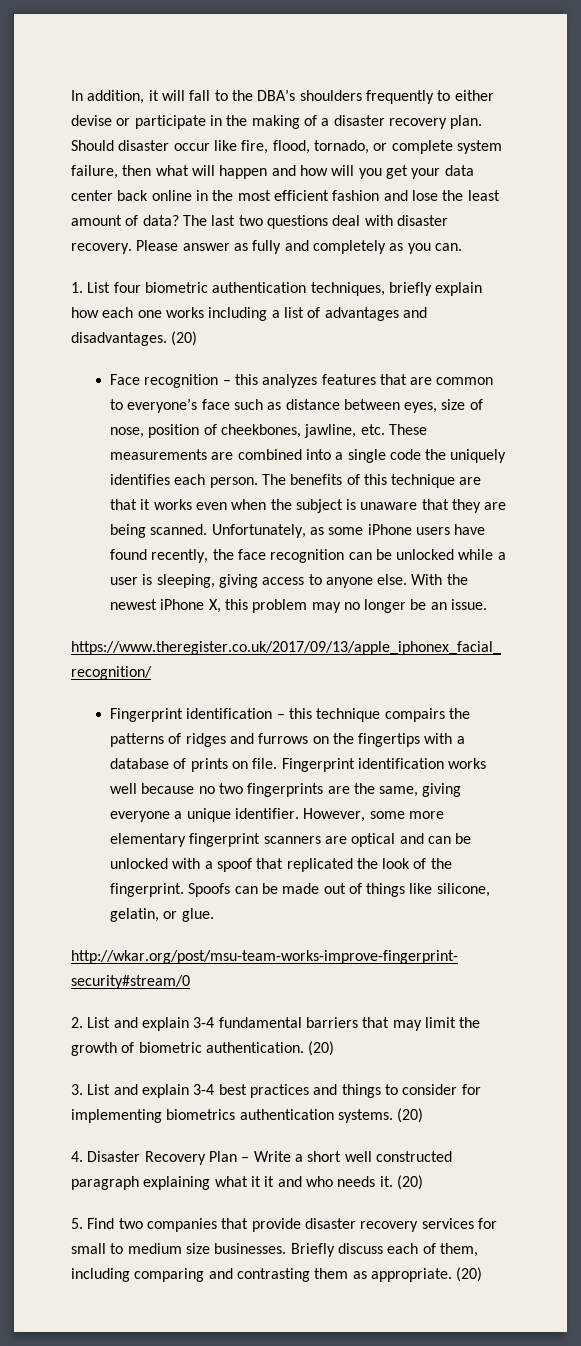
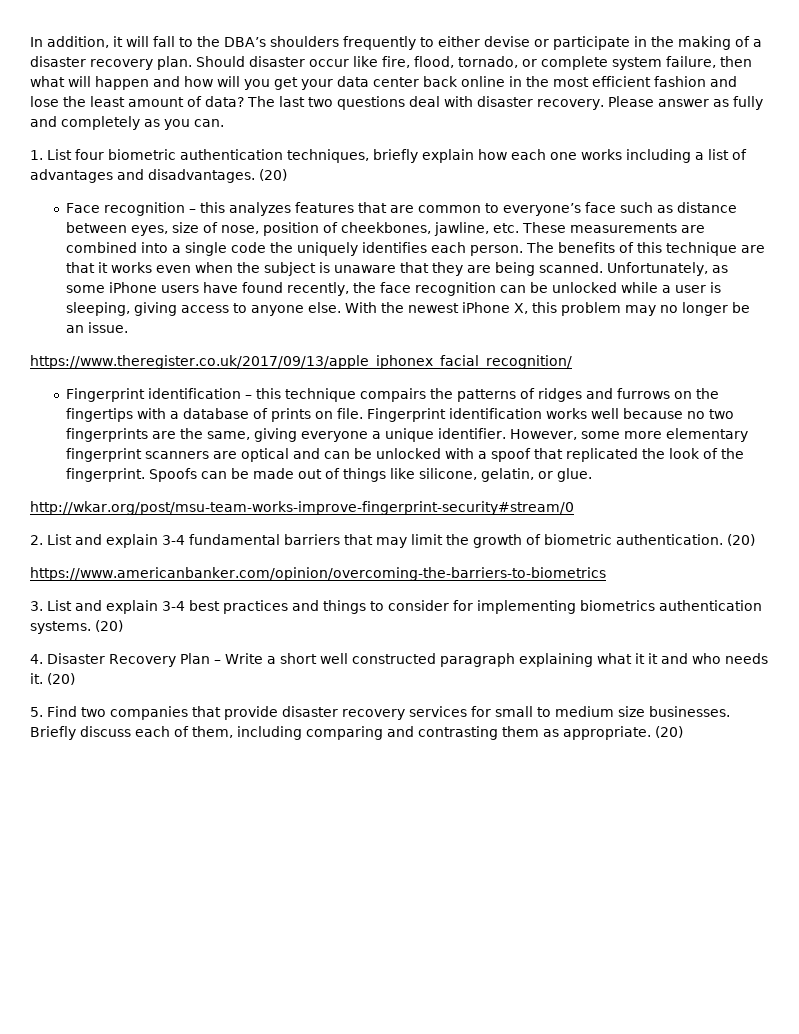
+ https://www.americanbanker.com/opinion/overcoming-the-barriers-to-biometrics

